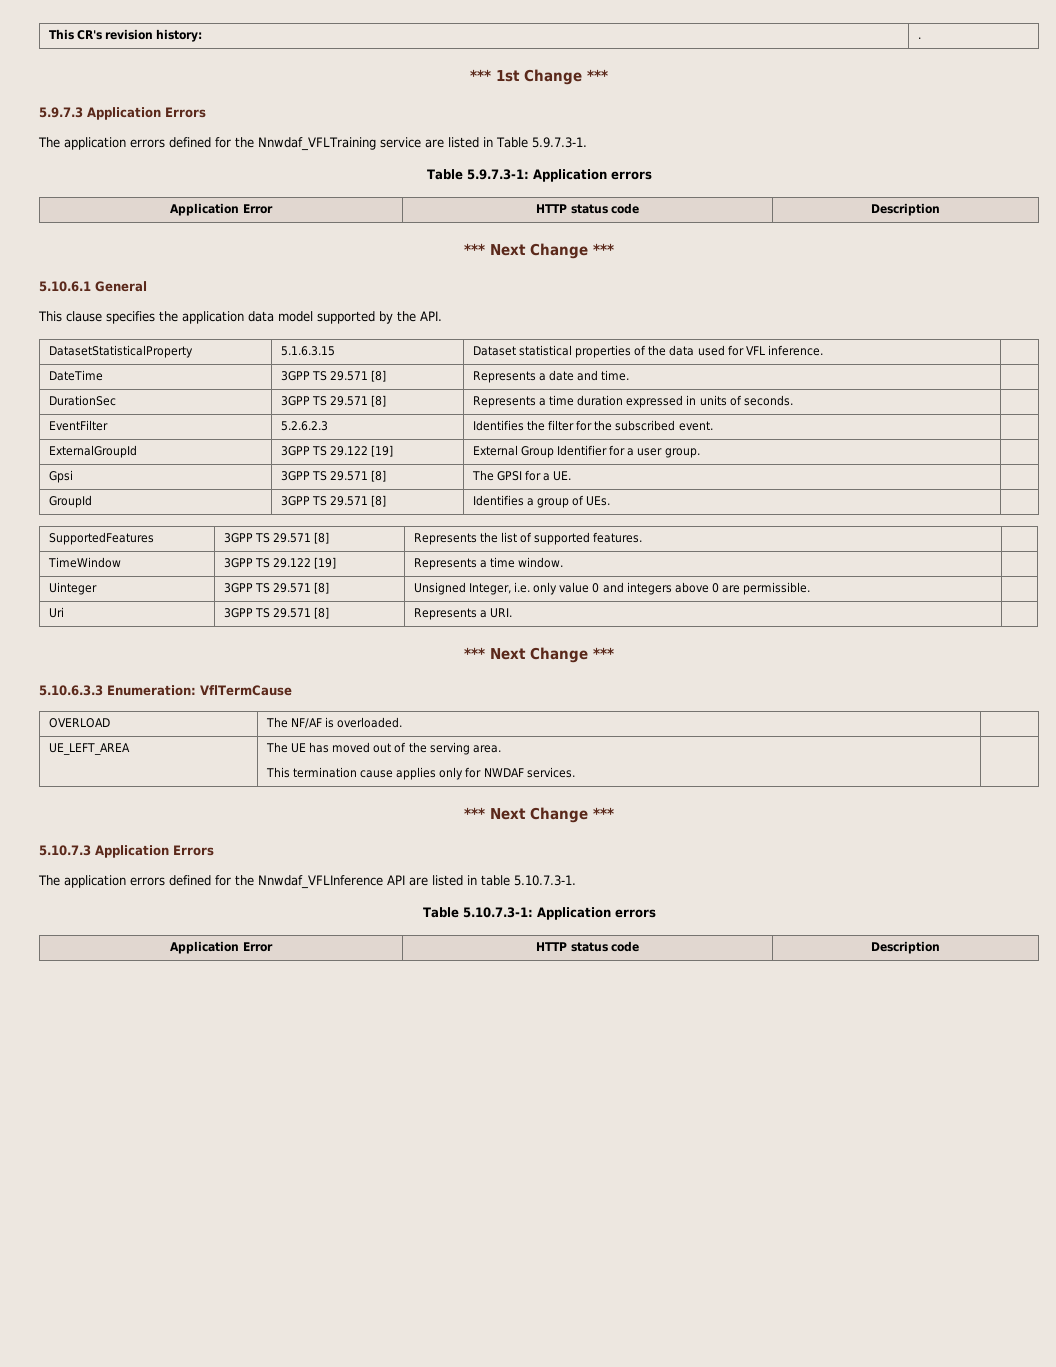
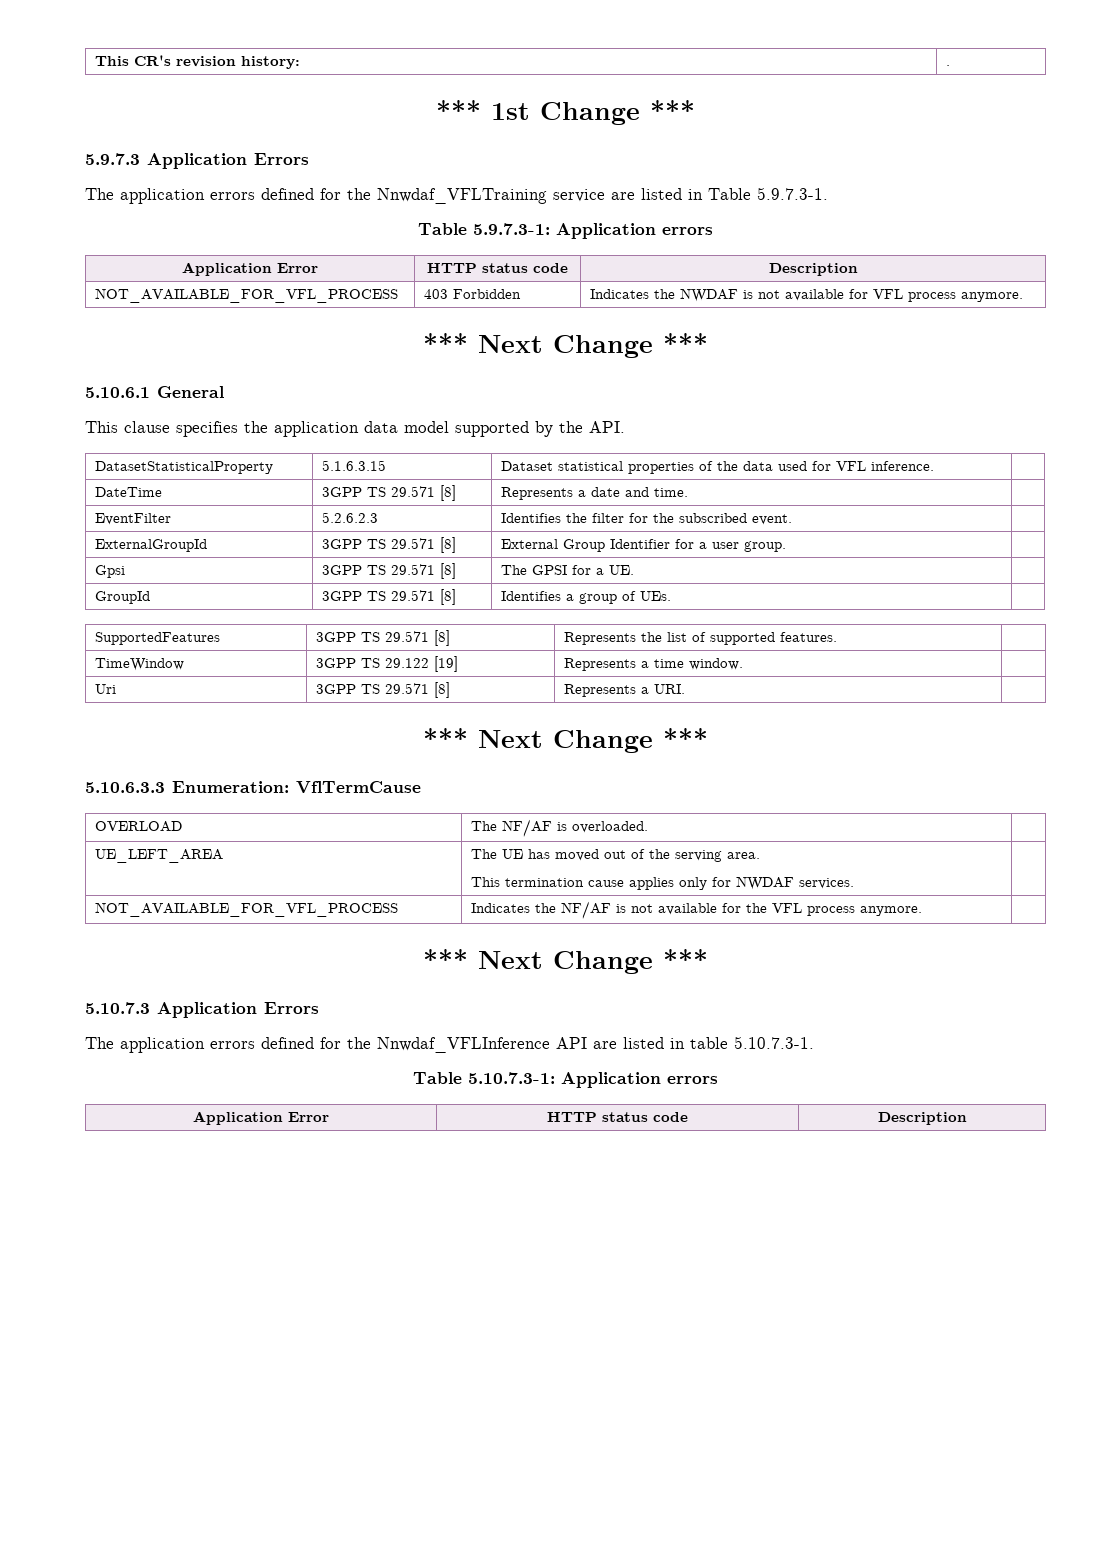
+ NOT_AVAILABLE_FOR_VFL_PROCESS | 403 Forbidden | Indicates the NWDAF is not available for VFL process anymore.
- DurationSec | 3GPP TS 29.571 [8] | Represents a time duration expressed in units of seconds. |
- ExternalGroupId | 3GPP TS 29.122 [19] | External Group Identifier for a user group. |
+ ExternalGroupId | 3GPP TS 29.571 [8] | External Group Identifier for a user group. |
- Uinteger | 3GPP TS 29.571 [8] | Unsigned Integer, i.e. only value 0 and integers above 0 are permissible. |
+ NOT_AVAILABLE_FOR_VFL_PROCESS | Indicates the NF/AF is not available for the VFL process anymore. |

